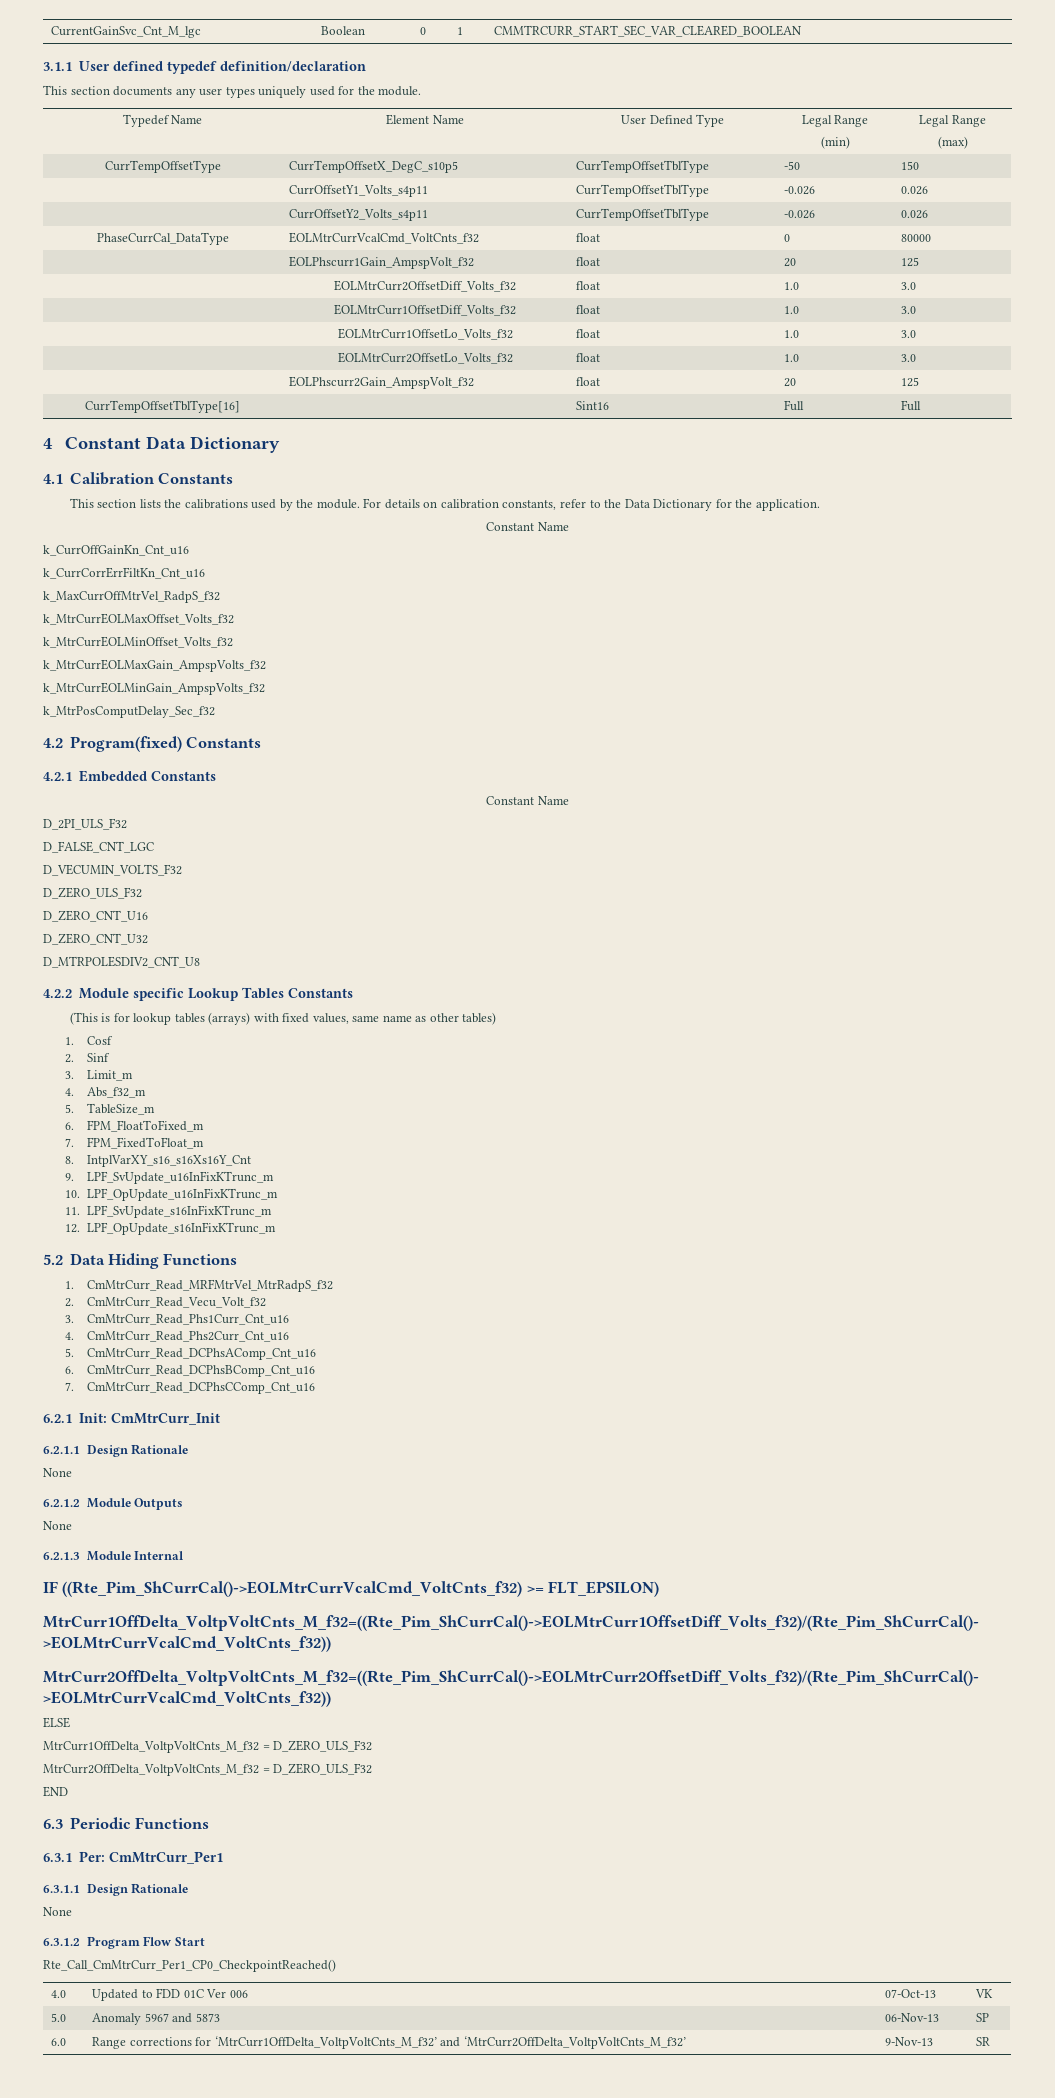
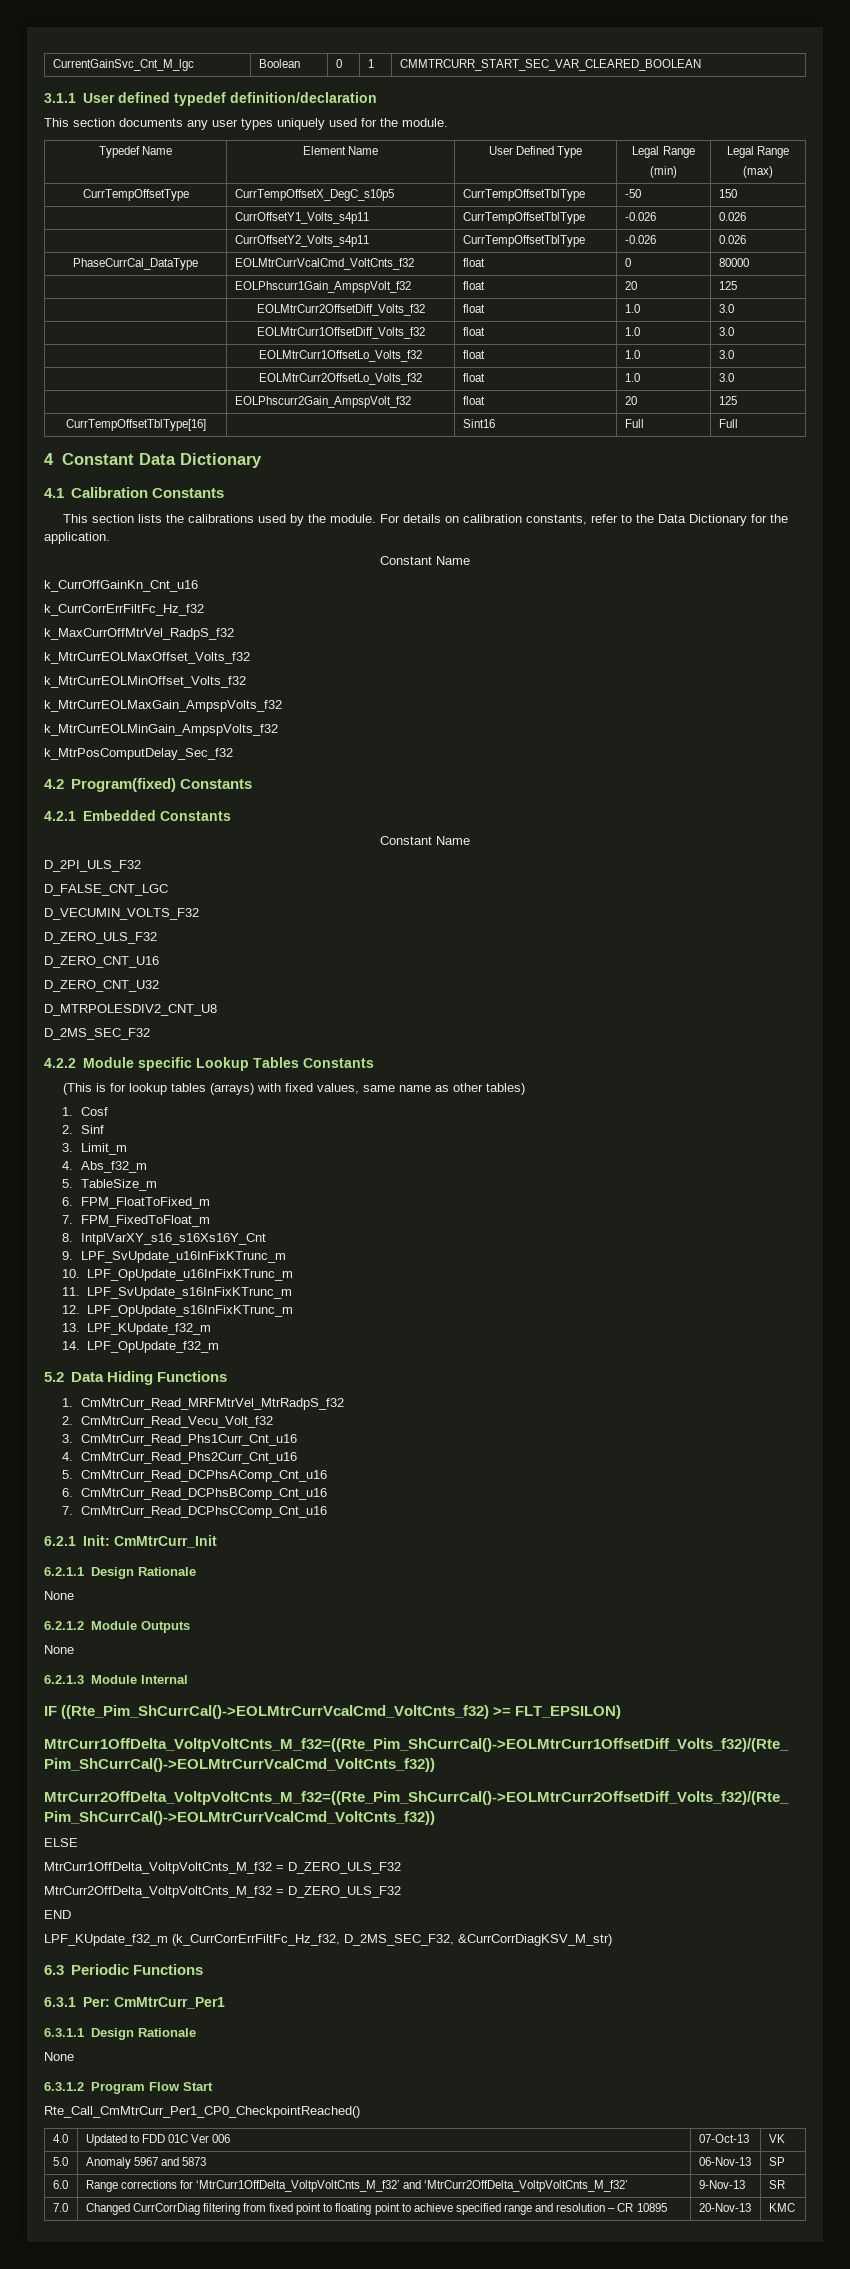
- k_CurrCorrErrFiltKn_Cnt_u16
+ k_CurrCorrErrFiltFc_Hz_f32
+ D_2MS_SEC_F32
+ 13. LPF_KUpdate_f32_m
+ 14. LPF_OpUpdate_f32_m
+ LPF_KUpdate_f32_m (k_CurrCorrErrFiltFc_Hz_f32, D_2MS_SEC_F32, &CurrCorrDiagKSV_M_str)
+ 7.0 | Changed CurrCorrDiag filtering from fixed point to floating point to achieve specified range and resolution – CR 10895 | 20-Nov-13 | KMC

